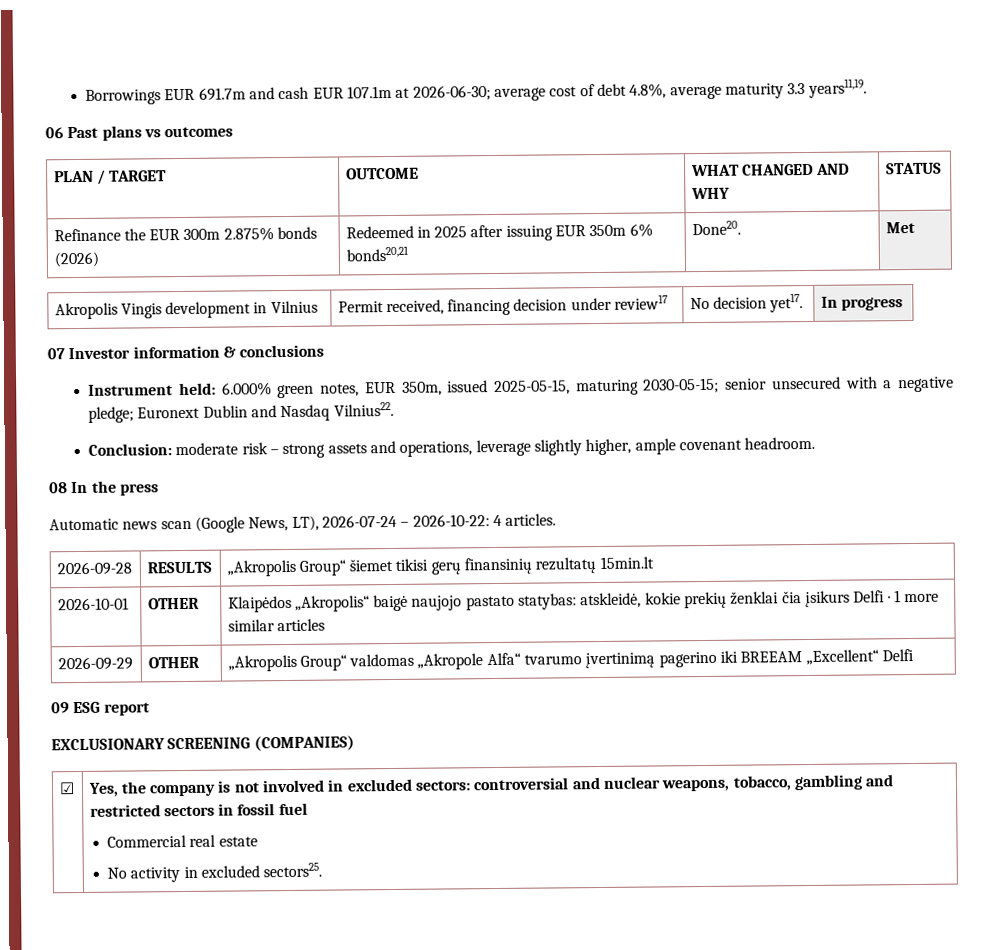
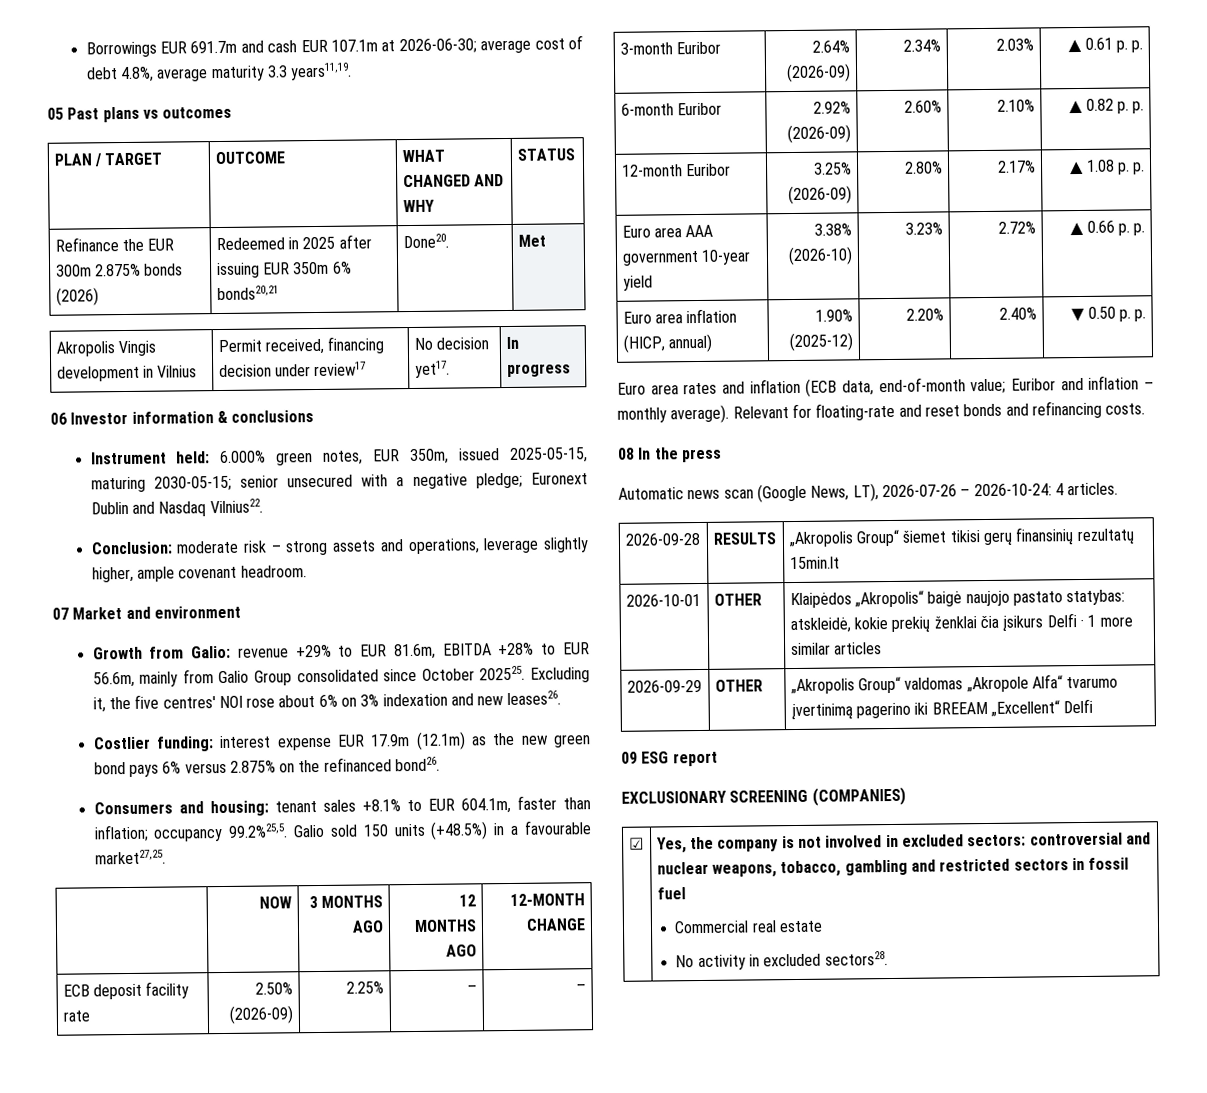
- 06 Past plans vs outcomes
+ 05 Past plans vs outcomes
- 07 Investor information & conclusions
+ 06 Investor information & conclusions
+ 07 Market and environment
+ Growth from Galio: revenue +29% to EUR 81.6m, EBITDA +28% to EUR 56.6m, mainly from Galio Group consolidated since October 202525. Excluding it, the five centres' NOI rose about 6% on 3% indexation and new leases26.
+ Costlier funding: interest expense EUR 17.9m (12.1m) as the new green bond pays 6% versus 2.875% on the refinanced bond26.
+ Consumers and housing: tenant sales +8.1% to EUR 604.1m, faster than inflation; occupancy 99.2%25,5. Galio sold 150 units (+48.5%) in a favourable market27,25.
+ | NOW | 3 MONTHS AGO | 12 MONTHS AGO | 12-MONTH CHANGE
+ ECB deposit facility rate | 2.50% (2026-09) | 2.25% | – | –
+ 3-month Euribor | 2.64% (2026-09) | 2.34% | 2.03% | ▲ 0.61 p. p.
+ 6-month Euribor | 2.92% (2026-09) | 2.60% | 2.10% | ▲ 0.82 p. p.
+ 12-month Euribor | 3.25% (2026-09) | 2.80% | 2.17% | ▲ 1.08 p. p.
+ Euro area AAA government 10-year yield | 3.38% (2026-10) | 3.23% | 2.72% | ▲ 0.66 p. p.
+ Euro area inflation (HICP, annual) | 1.90% (2025-12) | 2.20% | 2.40% | ▼ 0.50 p. p.
+ Euro area rates and inflation (ECB data, end-of-month value; Euribor and inflation – monthly average). Relevant for floating-rate and reset bonds and refinancing costs.
- Automatic news scan (Google News, LT), 2026-07-24 – 2026-10-22: 4 articles.
+ Automatic news scan (Google News, LT), 2026-07-26 – 2026-10-24: 4 articles.
  ☑ | Yes, the company is not involved in excluded sectors: controversial and nuclear weapons, tobacco, gambling and restricted sectors in fossil fuel
  Commercial real estate
- No activity in excluded sectors25.
+ No activity in excluded sectors28.

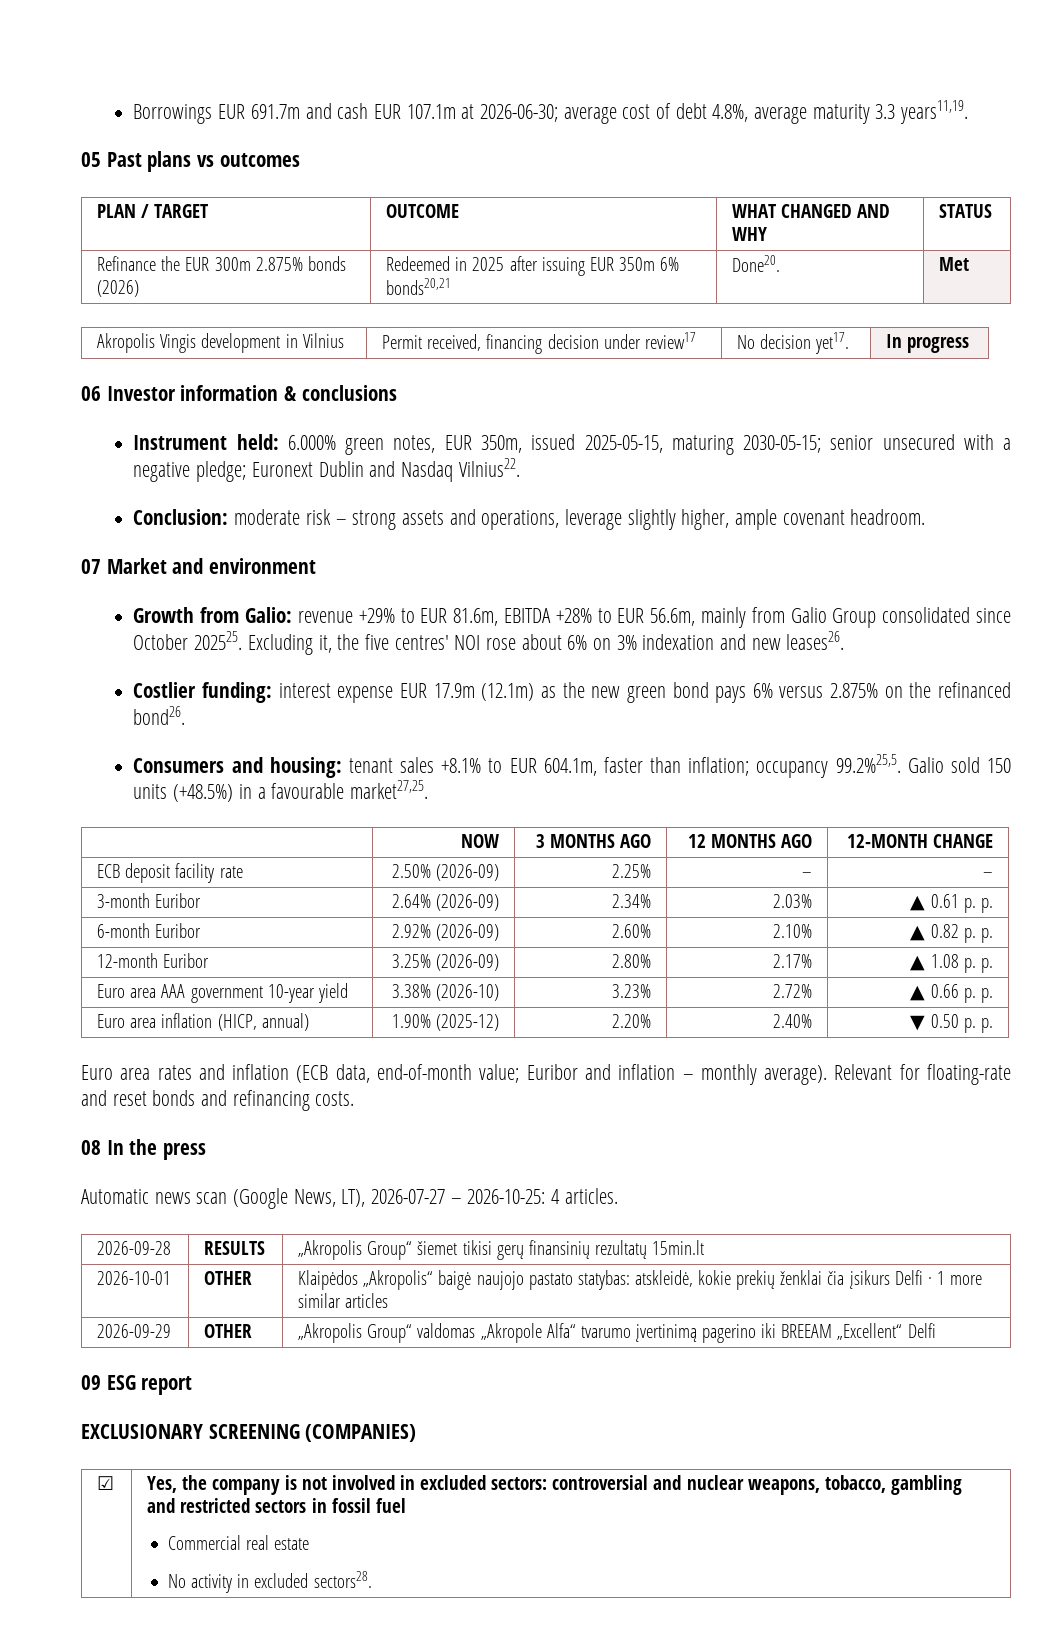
- Automatic news scan (Google News, LT), 2026-07-26 – 2026-10-24: 4 articles.
+ Automatic news scan (Google News, LT), 2026-07-27 – 2026-10-25: 4 articles.

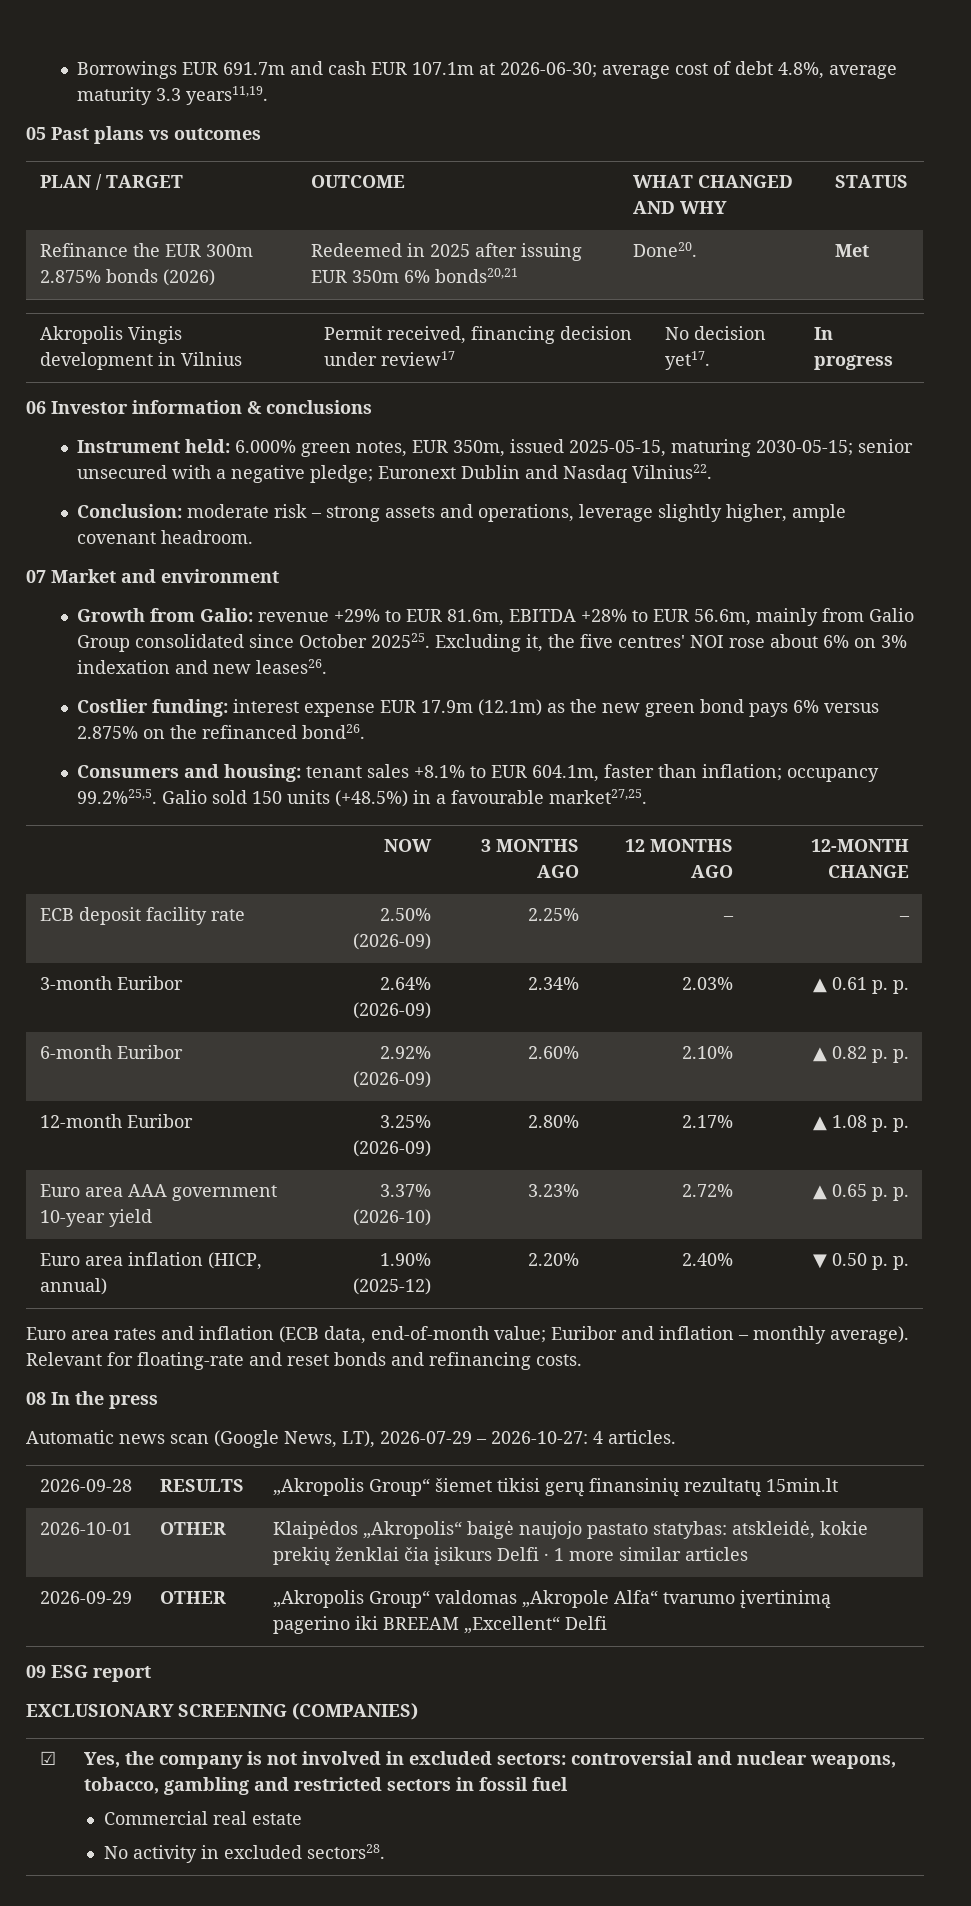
- Euro area AAA government 10-year yield | 3.38% (2026-10) | 3.23% | 2.72% | ▲ 0.66 p. p.
+ Euro area AAA government 10-year yield | 3.37% (2026-10) | 3.23% | 2.72% | ▲ 0.65 p. p.
- Automatic news scan (Google News, LT), 2026-07-27 – 2026-10-25: 4 articles.
+ Automatic news scan (Google News, LT), 2026-07-29 – 2026-10-27: 4 articles.

